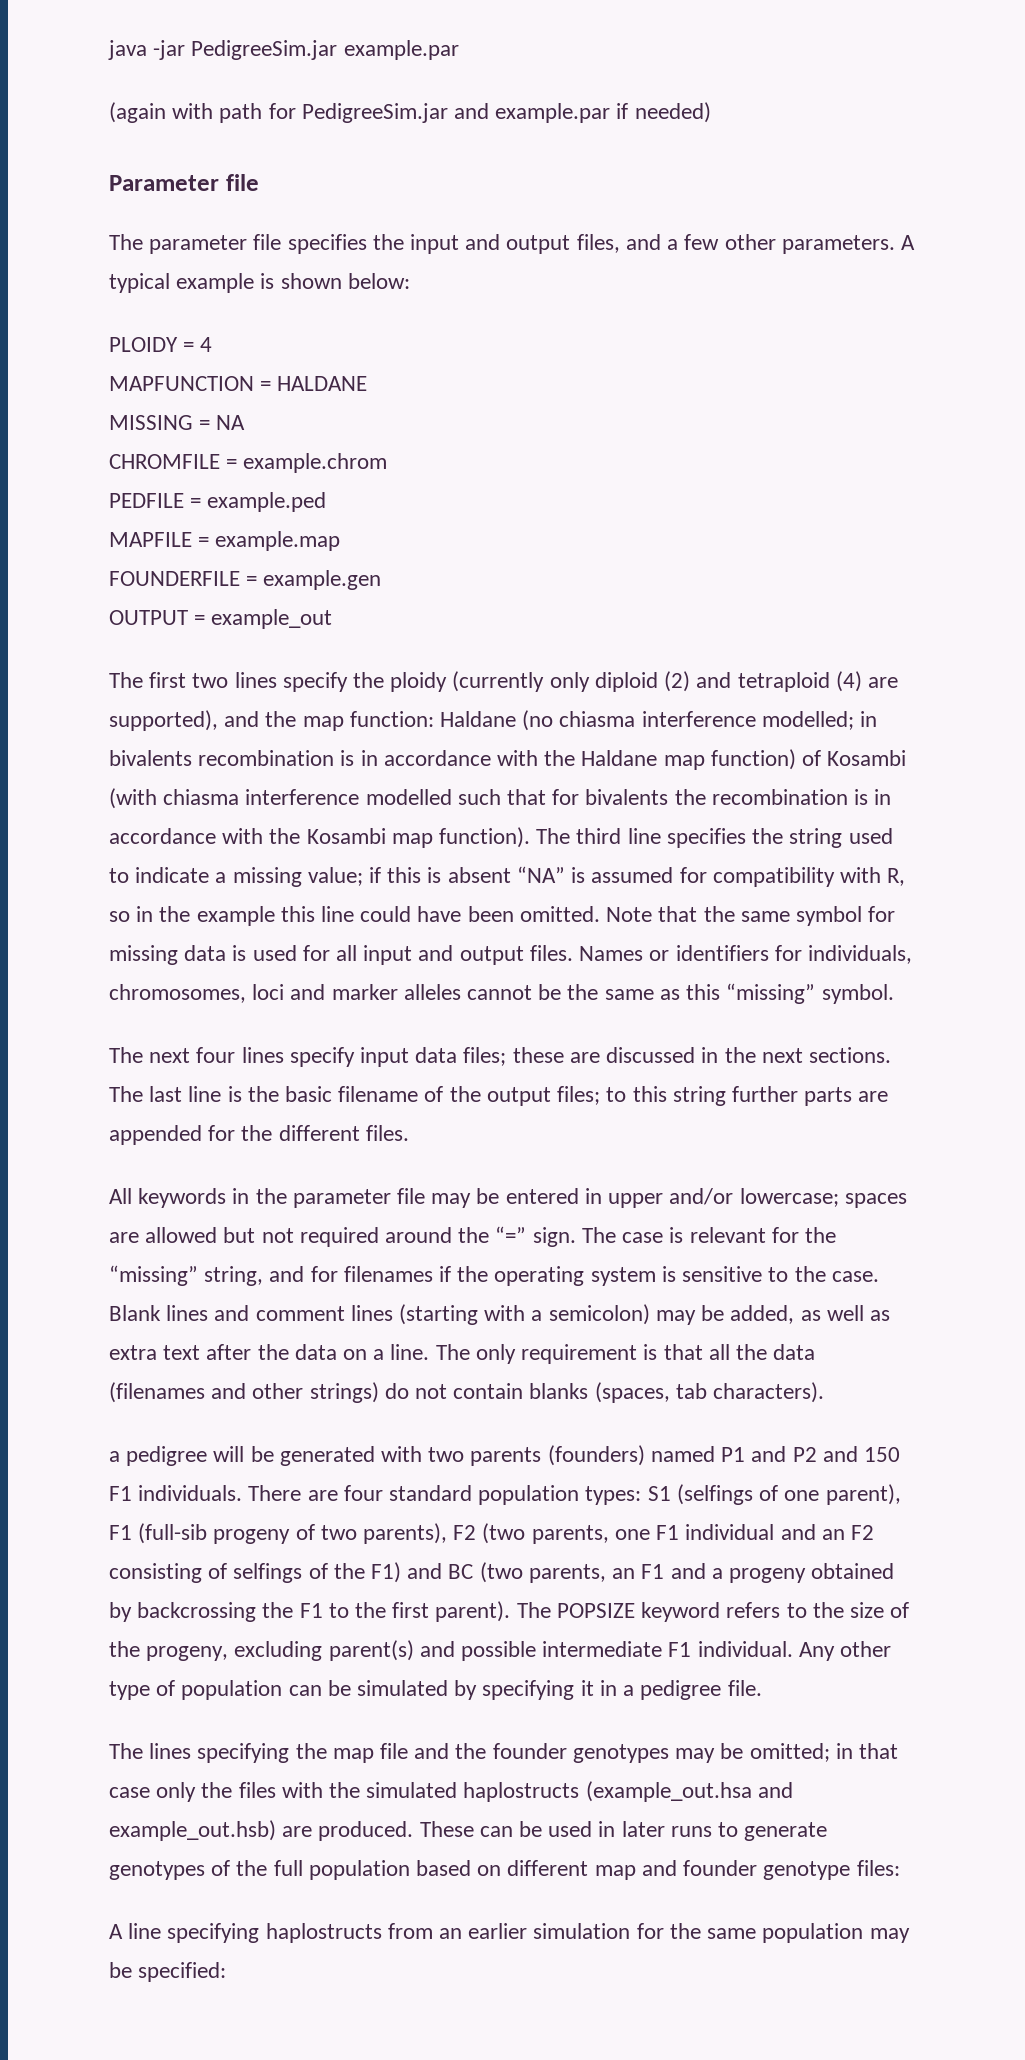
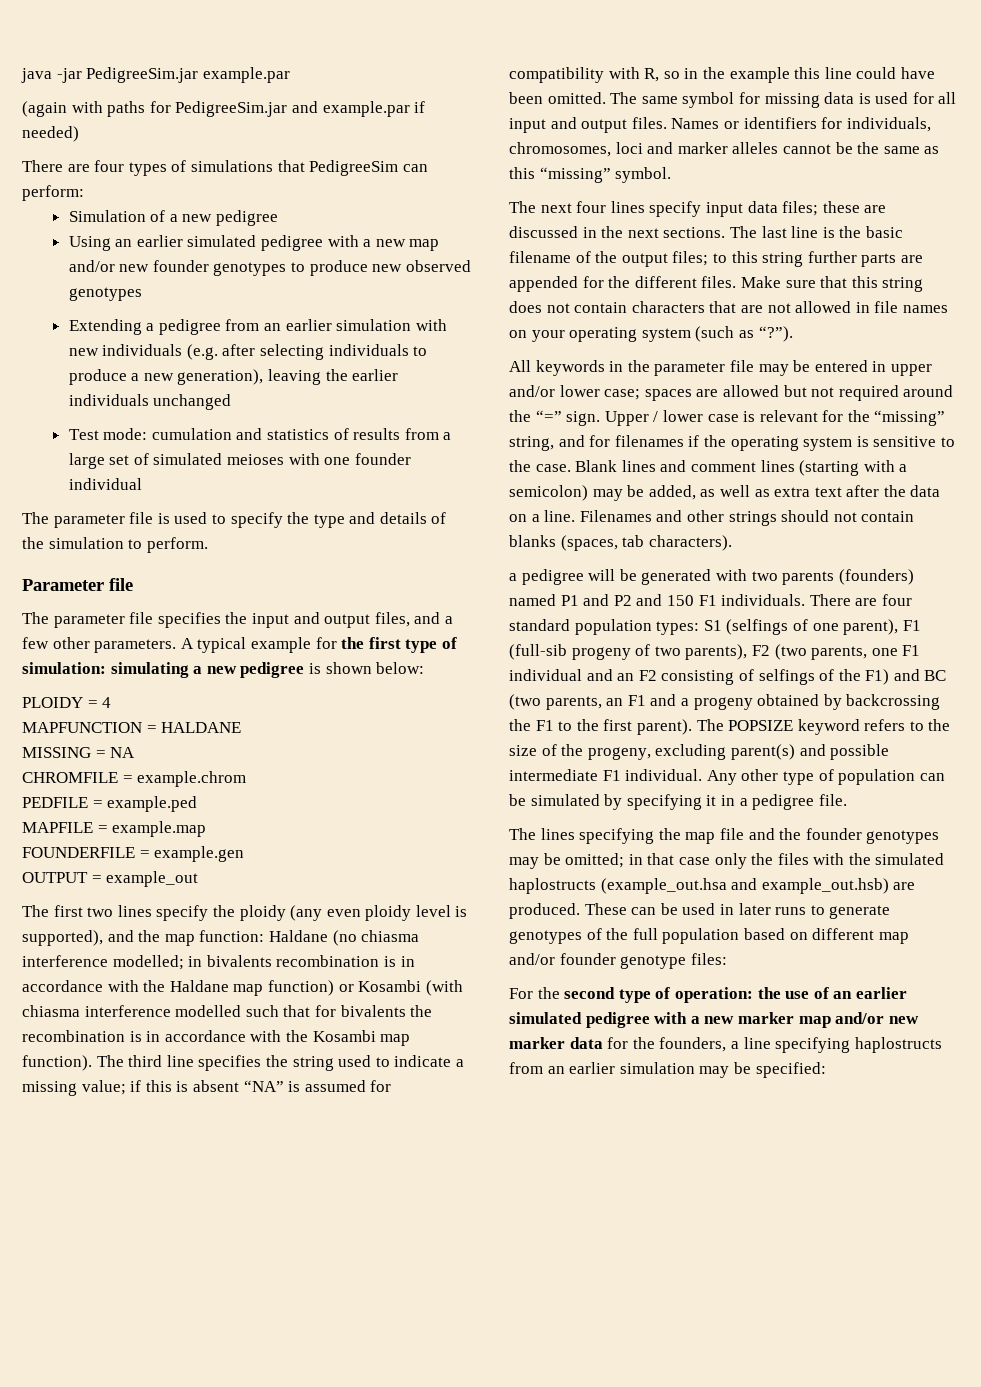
- (again with path for PedigreeSim.jar and example.par if needed)
+ (again with paths for PedigreeSim.jar and example.par if needed)
+ There are four types of simulations that PedigreeSim can perform:
+ Simulation of a new pedigree
+ Using an earlier simulated pedigree with a new map and/or new founder genotypes to produce new observed genotypes
+ Extending a pedigree from an earlier simulation with new individuals (e.g. after selecting individuals to produce a new generation), leaving the earlier individuals unchanged
+ Test mode: cumulation and statistics of results from a large set of simulated meioses with one founder individual
+ The parameter file is used to specify the type and details of the simulation to perform.
- A typical example is shown below:
+ A typical example for the first type of simulation: simulating a new pedigree is shown below:
- The first two lines specify the ploidy (currently only diploid (2) and tetraploid (4) are supported), and the map function: Haldane (no chiasma interference modelled; in bivalents recombination is in accordance with the Haldane map function) of Kosambi (with chiasma interference modelled such that for bivalents the recombination is in accordance with the Kosambi map function).
+ The first two lines specify the ploidy (any even ploidy level is supported), and the map function: Haldane (no chiasma interference modelled; in bivalents recombination is in accordance with the Haldane map function) or Kosambi (with chiasma interference modelled such that for bivalents the recombination is in accordance with the Kosambi map function).
- Note that the same symbol for missing data is used for all input and output files.
+ The same symbol for missing data is used for all input and output files.
+ Make sure that this string does not contain characters that are not allowed in file names on your operating system (such as “?”).
- All keywords in the parameter file may be entered in upper and/or lowercase; spaces are allowed but not required around the “=” sign.
+ All keywords in the parameter file may be entered in upper and/or lower case; spaces are allowed but not required around the “=” sign.
- The case is relevant for the “missing” string, and for filenames if the operating system is sensitive to the case.
+ Upper / lower case is relevant for the “missing” string, and for filenames if the operating system is sensitive to the case.
- The only requirement is that all the data (filenames and other strings) do not contain blanks (spaces, tab characters).
+ Filenames and other strings should not contain blanks (spaces, tab characters).
- These can be used in later runs to generate genotypes of the full population based on different map and founder genotype files:
+ These can be used in later runs to generate genotypes of the full population based on different map and/or founder genotype files:
- A line specifying haplostructs from an earlier simulation for the same population may be specified:
+ For the second type of operation: the use of an earlier simulated pedigree with a new marker map and/or new marker data for the founders, a line specifying haplostructs from an earlier simulation may be specified:

